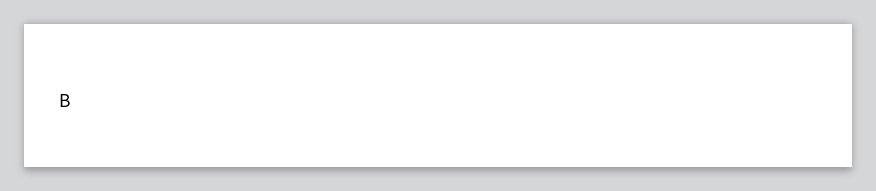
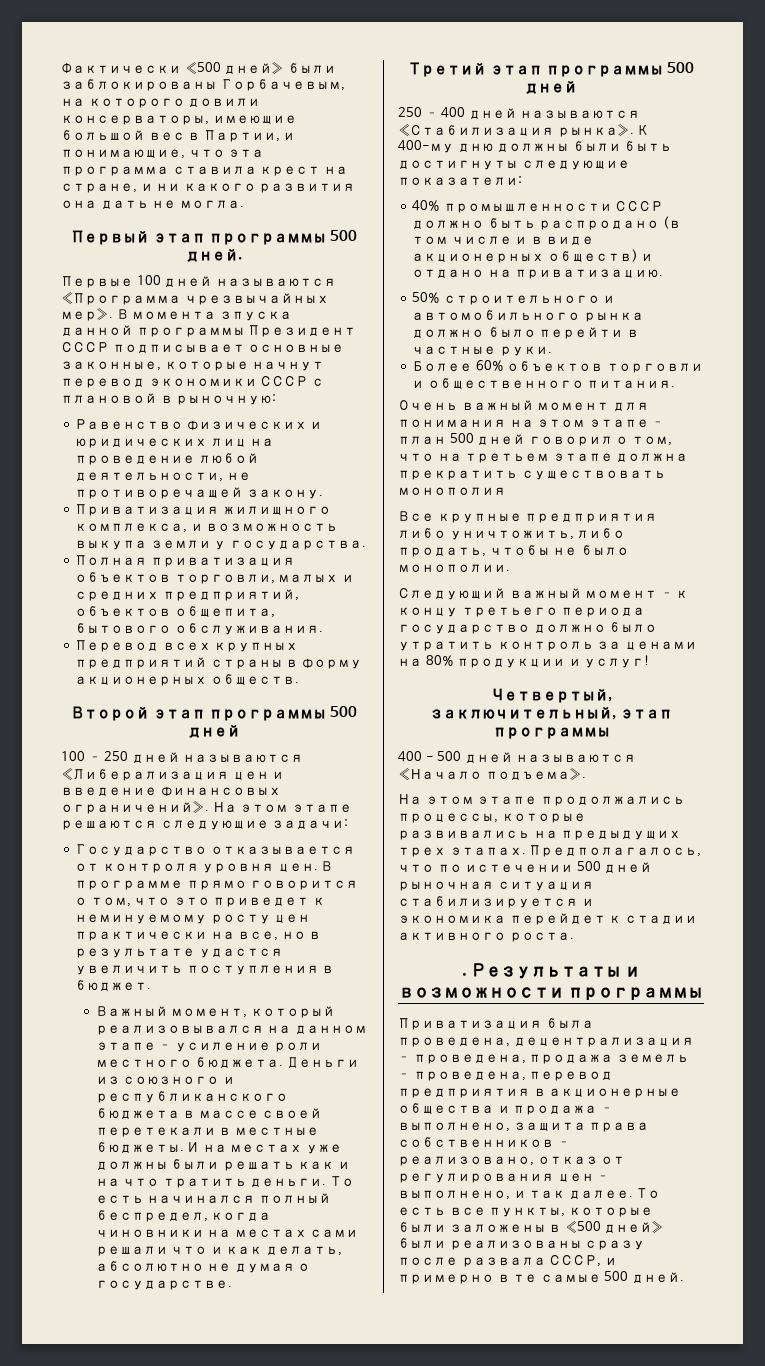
- В
+ Фактически «500 дней» были заблокированы Горбачевым, на которого довили консерваторы, имеющие большой вес в Партии, и понимающие, что эта программа ставила крест на стране, и ни какого развития она дать не могла.
+ Первый этап программы 500 дней.
+ Первые 100 дней называются «Программа чрезвычайных мер». В момента зпуска данной программы Президент СССР подписывает основные законные, которые начнут перевод экономики СССР с плановой в рыночную:
+ Равенство физических и юридических лиц на проведение любой деятельности, не противоречащей закону.
+ Приватизация жилищного комплекса, и возможность выкупа земли у государства.
+ Полная приватизация объектов торговли, малых и средних предприятий, объектов общепита, бытового обслуживания.
+ Перевод всех крупных предприятий страны в форму акционерных обществ.
+ Второй этап программы 500 дней
+ 100 – 250 дней называются «Либерализация цен и введение финансовых ограничений». На этом этапе решаются следующие задачи:
+ Государство отказывается от контроля уровня цен. В программе прямо говорится о том, что это приведет к неминуемому росту цен практически на все, но в результате удастся увеличить поступления в бюджет.
+ Важный момент, который реализовывался на данном этапе – усиление роли местного бюджета. Деньги из союзного и республиканского бюджета в массе своей перетекали в местные бюджеты. И на местах уже должны были решать как и на что тратить деньги. То есть начинался полный беспредел, когда чиновники на местах сами решали что и как делать, абсолютно не думая о государстве.
+ Третий этап программы 500 дней
+ 250 – 400 дней называются «Стабилизация рынка». К 400-му дню должны были быть достигнуты следующие показатели:
+ 40% промышленности СССР должно быть распродано (в том числе и в виде акционерных обществ) и отдано на приватизацию.
+ 50% строительного и автомобильного рынка должно было перейти в частные руки.
+ Более 60% объектов торговли и общественного питания.
+ Очень важный момент для понимания на этом этапе – план 500 дней говорил о том, что на третьем этапе должна прекратить существовать монополия
+ Все крупные предприятия либо уничтожить, либо продать, чтобы не было монополии.
+ Следующий важный момент – к концу третьего периода государство должно было утратить контроль за ценами на 80% продукции и услуг!
+ Четвертый, заключительный, этап программы
+ 400 - 500 дней называются «Начало подъема».
+ На этом этапе продолжались процессы, которые развивались на предыдущих трех этапах. Предполагалось, что по истечении 500 дней рыночная ситуация стабилизируется и экономика перейдет к стадии активного роста.
+ . Результаты и возможности программы
+ Приватизация была проведена, децентрализация – проведена, продажа земель – проведена, перевод предприятия в акционерные общества и продажа – выполнено, защита права собственников – реализовано, отказ от регулирования цен – выполнено, и так далее. То есть все пункты, которые были заложены в «500 дней» были реализованы сразу после развала СССР, и примерно в те самые 500 дней.

